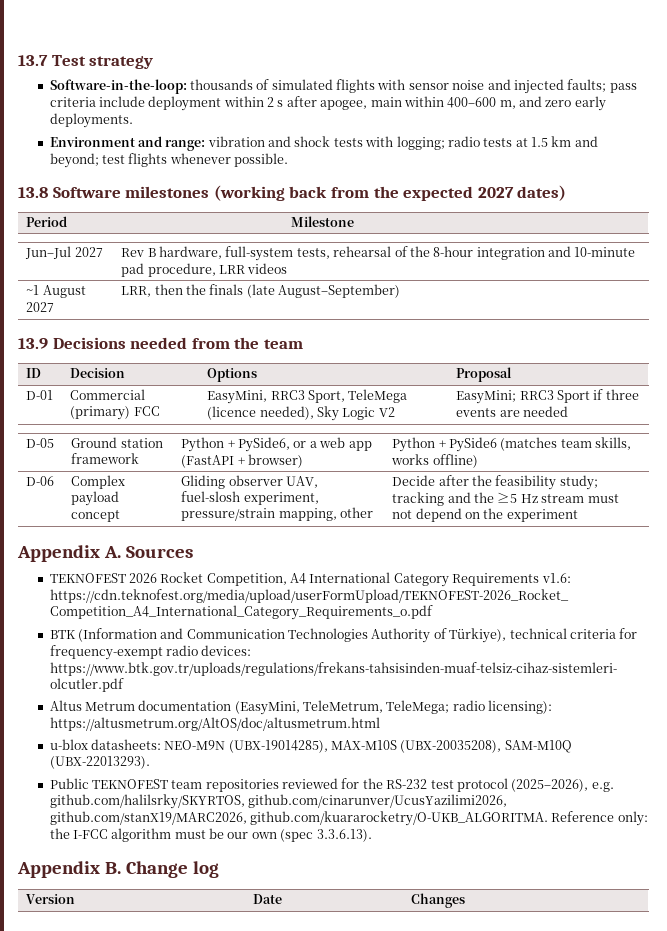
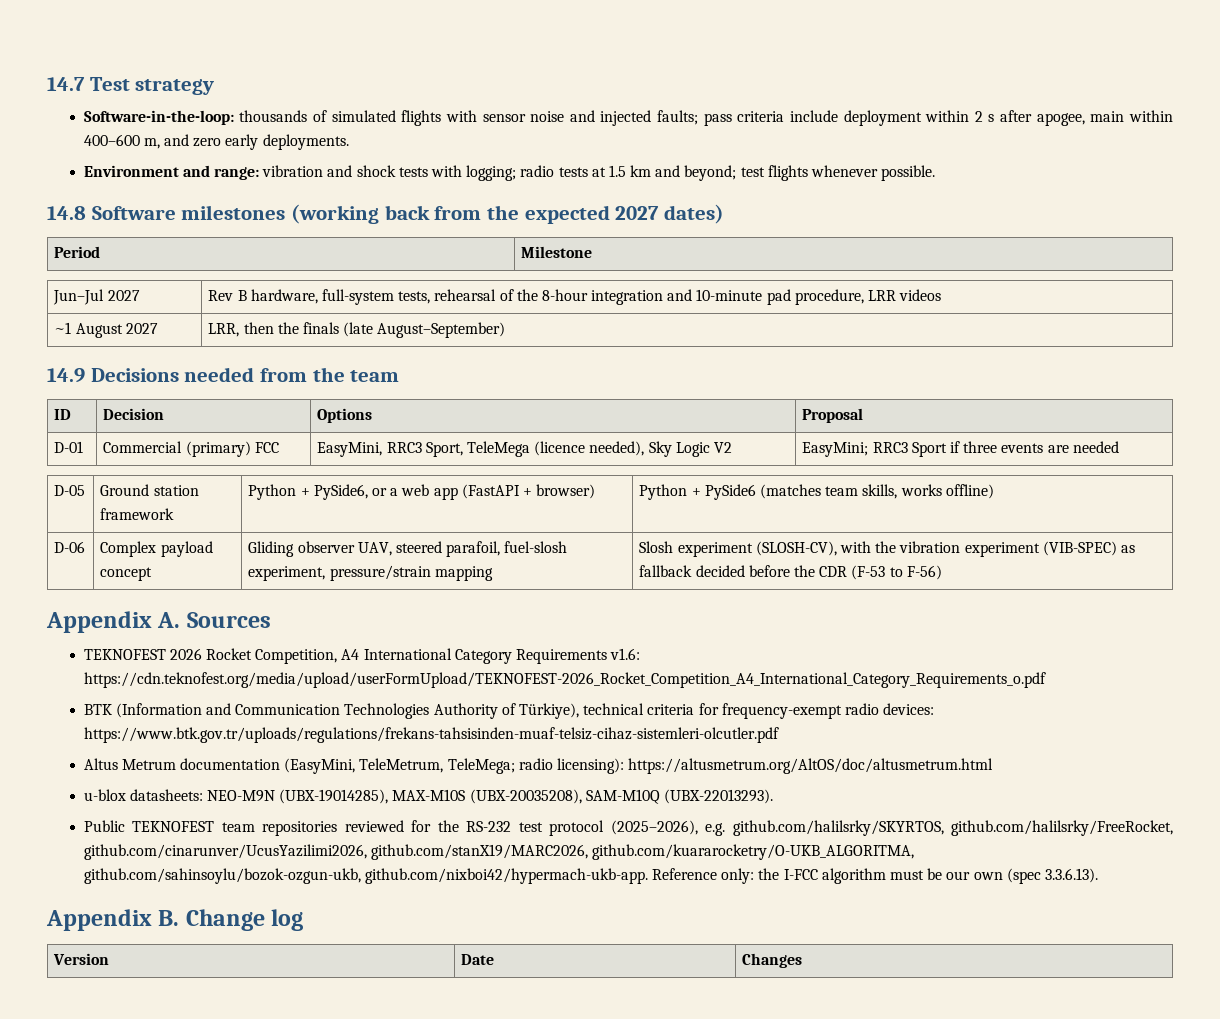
- 13.7 Test strategy
+ 14.7 Test strategy
- 13.8 Software milestones (working back from the expected 2027 dates)
+ 14.8 Software milestones (working back from the expected 2027 dates)
- 13.9 Decisions needed from the team
+ 14.9 Decisions needed from the team
- D-06 | Complex payload concept | Gliding observer UAV, fuel-slosh experiment, pressure/strain mapping, other | Decide after the feasibility study; tracking and the ≥5 Hz stream must not depend on the experiment
+ D-06 | Complex payload concept | Gliding observer UAV, steered parafoil, fuel-slosh experiment, pressure/strain mapping | Slosh experiment (SLOSH-CV), with the vibration experiment (VIB-SPEC) as fallback decided before the CDR (F-53 to F-56)
- Public TEKNOFEST team repositories reviewed for the RS-232 test protocol (2025–2026), e.g. github.com/halilsrky/SKYRTOS, github.com/cinarunver/UcusYazilimi2026, github.com/stanX19/MARC2026, github.com/kuararocketry/O-UKB_ALGORITMA. Reference only: the I-FCC algorithm must be our own (spec 3.3.6.13).
+ Public TEKNOFEST team repositories reviewed for the RS-232 test protocol (2025–2026), e.g. github.com/halilsrky/SKYRTOS, github.com/halilsrky/FreeRocket, github.com/cinarunver/UcusYazilimi2026, github.com/stanX19/MARC2026, github.com/kuararocketry/O-UKB_ALGORITMA, github.com/sahinsoylu/bozok-ozgun-ukb, github.com/nixboi42/hypermach-ukb-app. Reference only: the I-FCC algorithm must be our own (spec 3.3.6.13).

